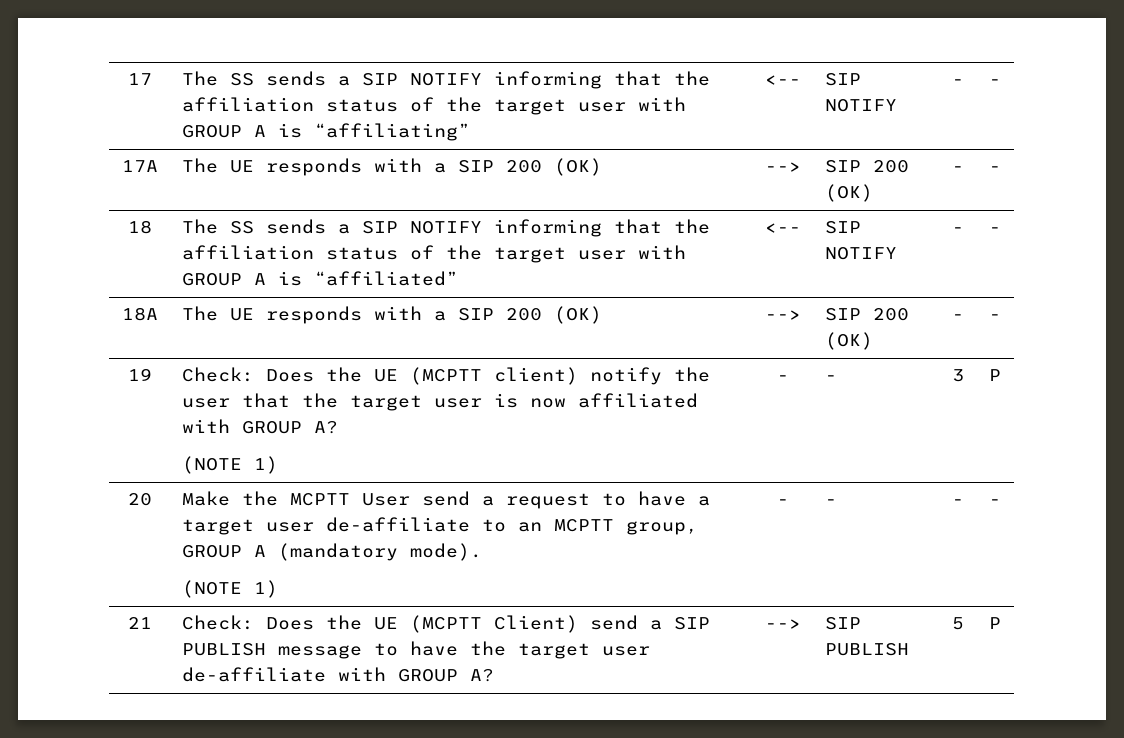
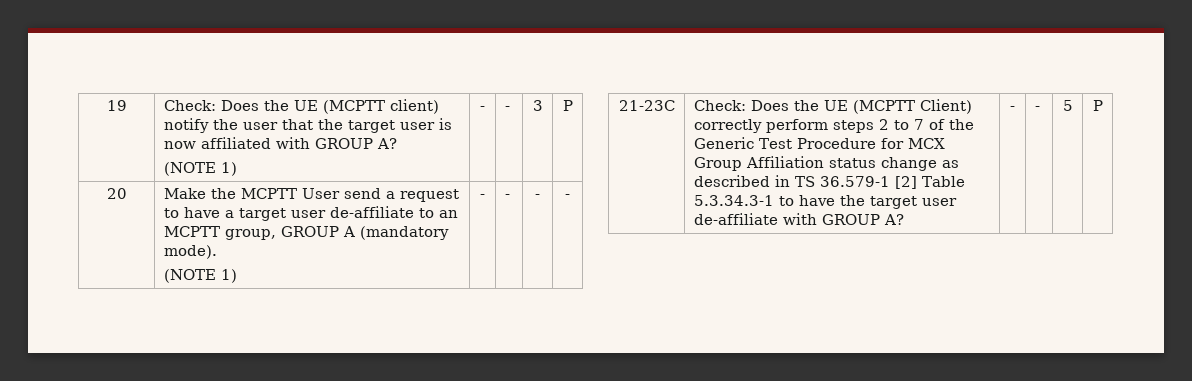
- 17 | The SS sends a SIP NOTIFY informing that the affiliation status of the target user with GROUP A is “affiliating” | <-- | SIP NOTIFY | - | -
- 17A | The UE responds with a SIP 200 (OK) | --> | SIP 200 (OK) | - | -
- 18 | The SS sends a SIP NOTIFY informing that the affiliation status of the target user with GROUP A is “affiliated” | <-- | SIP NOTIFY | - | -
- 18A | The UE responds with a SIP 200 (OK) | --> | SIP 200 (OK) | - | -
- 21
+ 21-23C
- Check: Does the UE (MCPTT Client) send a SIP PUBLISH message to have the target user de-affiliate with GROUP A? | --> | SIP PUBLISH
+ Check: Does the UE (MCPTT Client) correctly perform steps 2 to 7 of the Generic Test Procedure for MCX Group Affiliation status change as described in TS 36.579-1 [2] Table 5.3.34.3-1 to have the target user de-affiliate with GROUP A? | - | -

